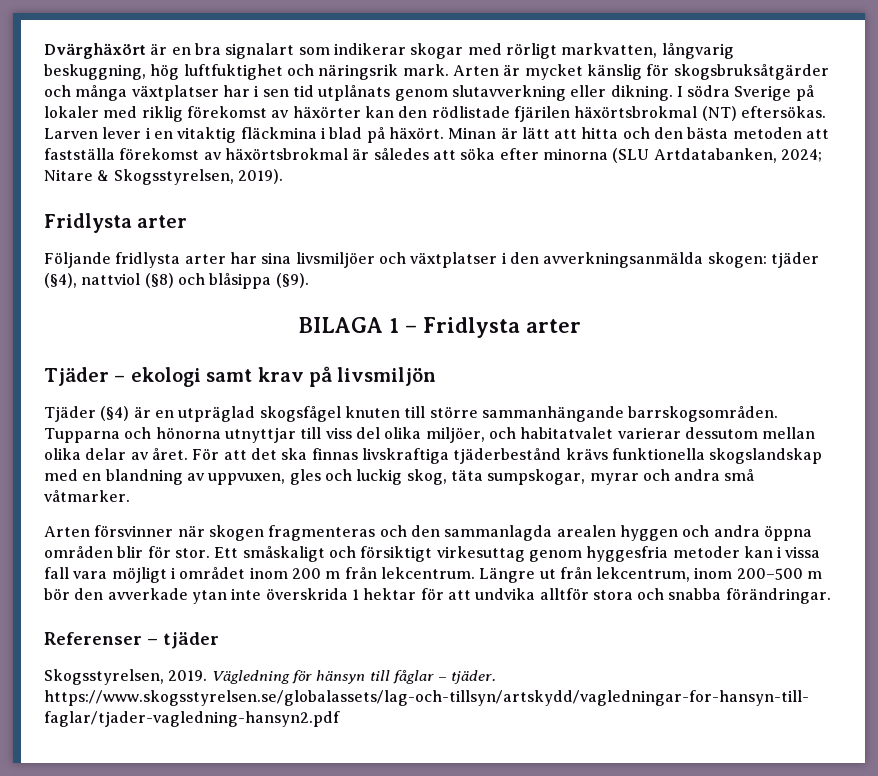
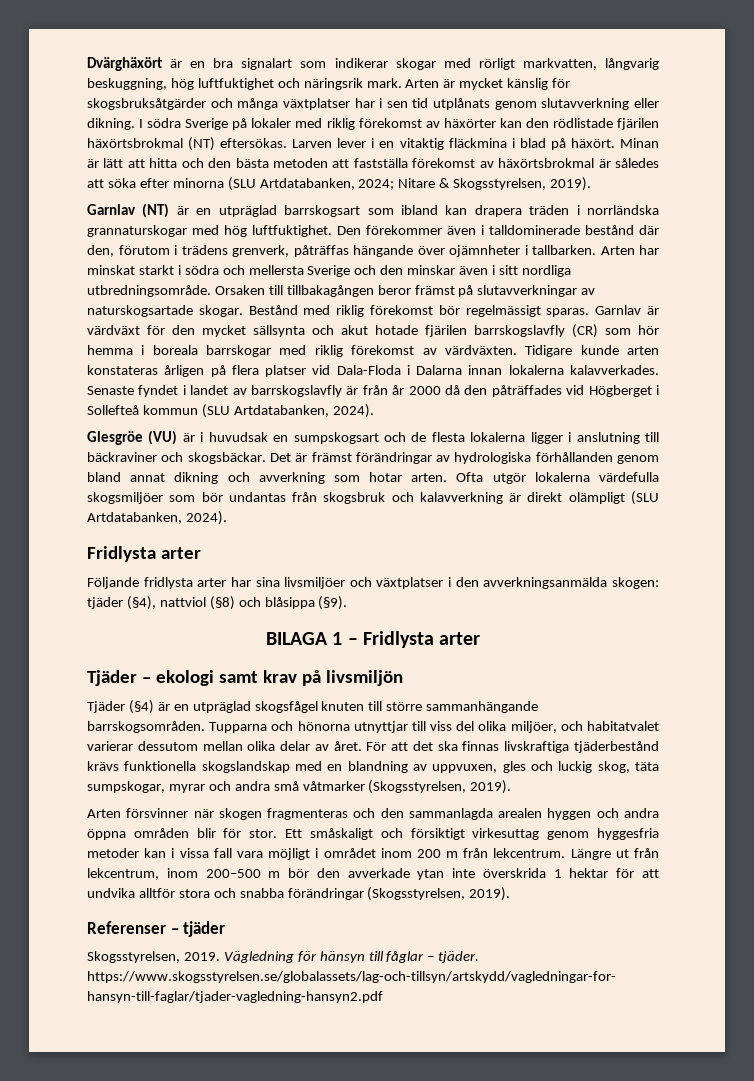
+ Garnlav (NT) är en utpräglad barrskogsart som ibland kan drapera träden i norrländska grannaturskogar med hög luftfuktighet. Den förekommer även i talldominerade bestånd där den, förutom i trädens grenverk, påträffas hängande över ojämnheter i tallbarken. Arten har minskat starkt i södra och mellersta Sverige och den minskar även i sitt nordliga utbredningsområde. Orsaken till tillbakagången beror främst på slutavverkningar av naturskogsartade skogar. Bestånd med riklig förekomst bör regelmässigt sparas. Garnlav är värdväxt för den mycket sällsynta och akut hotade fjärilen barrskogslavfly (CR) som hör hemma i boreala barrskogar med riklig förekomst av värdväxten. Tidigare kunde arten konstateras årligen på flera platser vid Dala-Floda i Dalarna innan lokalerna kalavverkades. Senaste fyndet i landet av barrskogslavfly är från år 2000 då den påträffades vid Högberget i Sollefteå kommun (SLU Artdatabanken, 2024).
+ Glesgröe (VU) är i huvudsak en sumpskogsart och de flesta lokalerna ligger i anslutning till bäckraviner och skogsbäckar. Det är främst förändringar av hydrologiska förhållanden genom bland annat dikning och avverkning som hotar arten. Ofta utgör lokalerna värdefulla skogsmiljöer som bör undantas från skogsbruk och kalavverkning är direkt olämpligt (SLU Artdatabanken, 2024).
- För att det ska finnas livskraftiga tjäderbestånd krävs funktionella skogslandskap med en blandning av uppvuxen, gles och luckig skog, täta sumpskogar, myrar och andra små våtmarker.
+ För att det ska finnas livskraftiga tjäderbestånd krävs funktionella skogslandskap med en blandning av uppvuxen, gles och luckig skog, täta sumpskogar, myrar och andra små våtmarker (Skogsstyrelsen, 2019).
- Längre ut från lekcentrum, inom 200–500 m bör den avverkade ytan inte överskrida 1 hektar för att undvika alltför stora och snabba förändringar.
+ Längre ut från lekcentrum, inom 200–500 m bör den avverkade ytan inte överskrida 1 hektar för att undvika alltför stora och snabba förändringar (Skogsstyrelsen, 2019).

